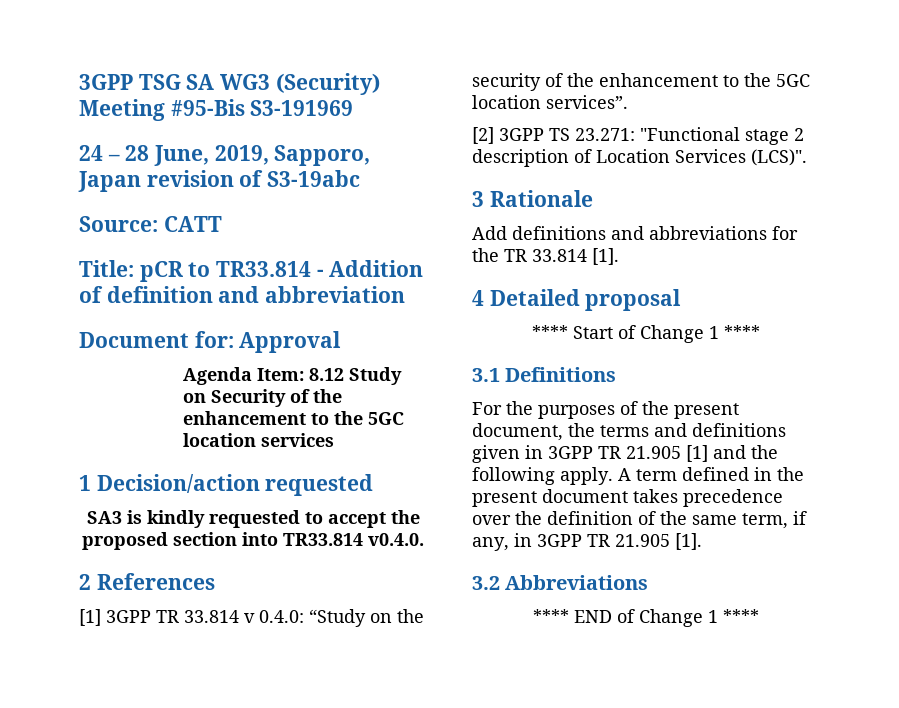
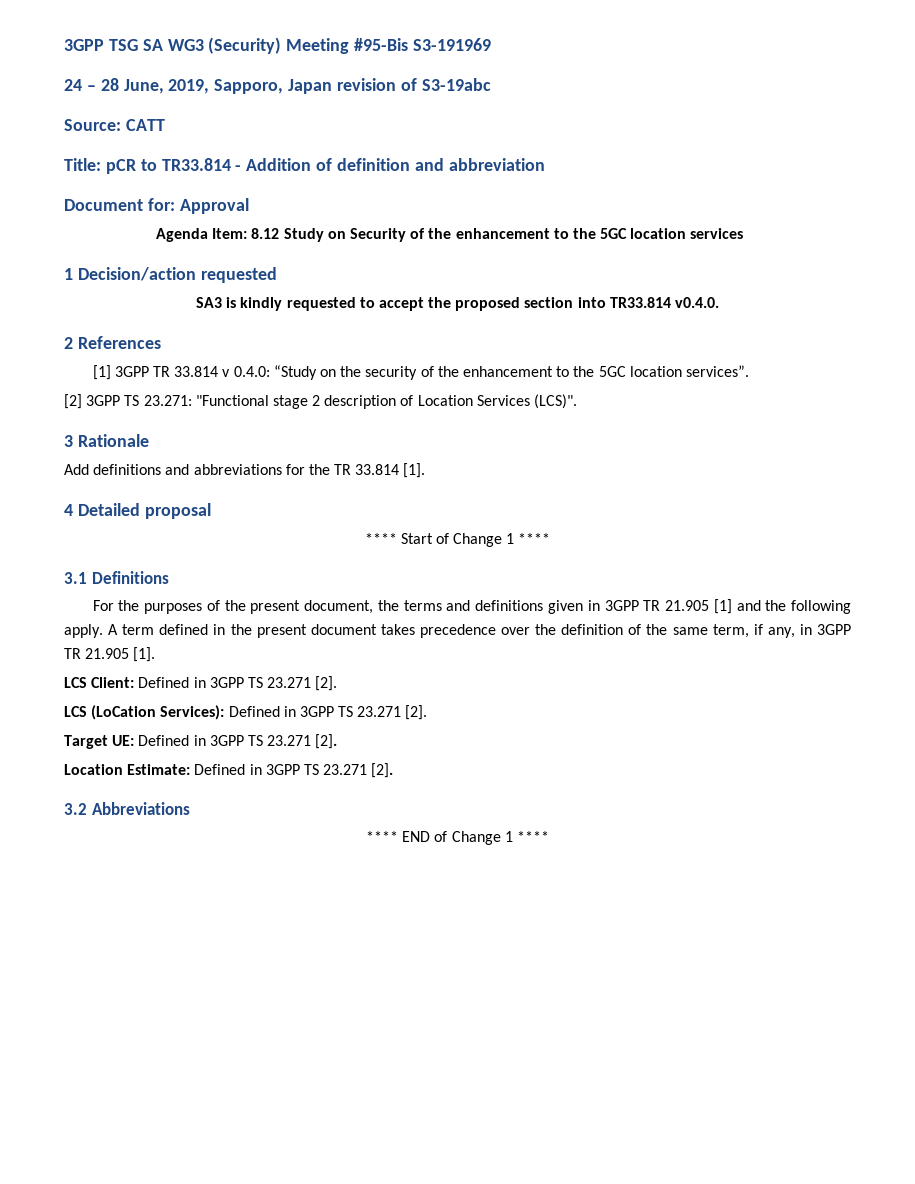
+ LCS Client: Defined in 3GPP TS 23.271 [2].
+ LCS (LoCation Services): Defined in 3GPP TS 23.271 [2].
+ Target UE: Defined in 3GPP TS 23.271 [2].
+ Location Estimate: Defined in 3GPP TS 23.271 [2].

